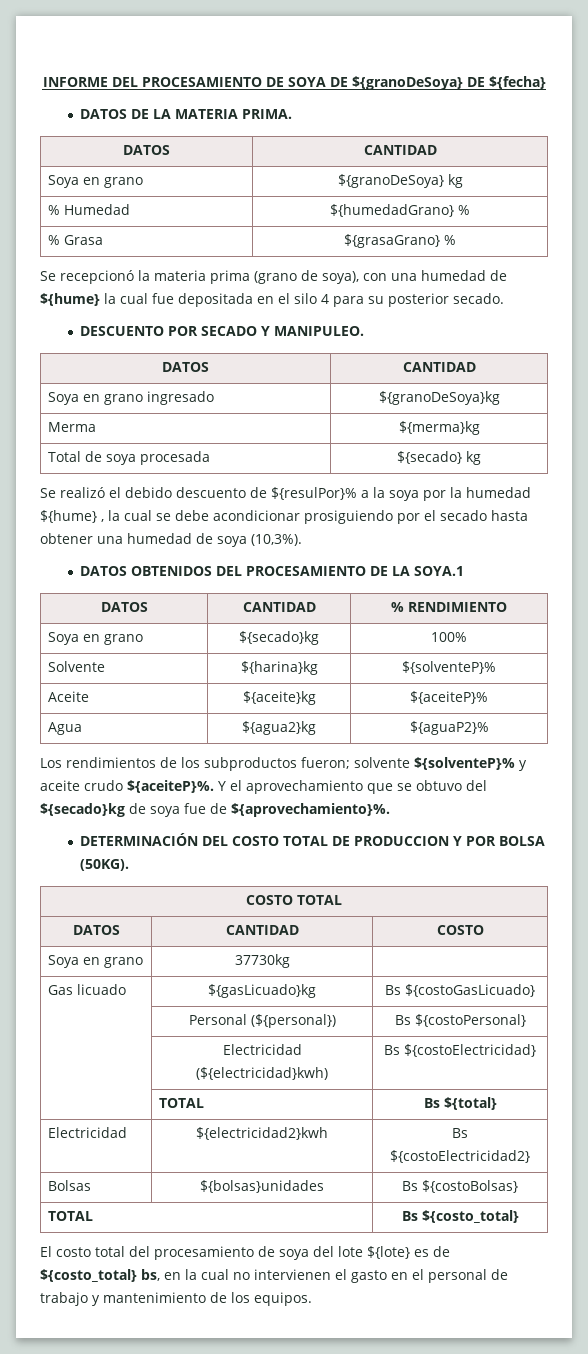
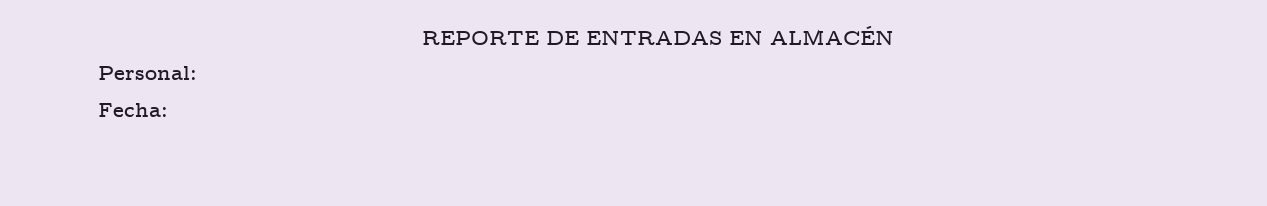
- INFORME DEL PROCESAMIENTO DE SOYA DE ${granoDeSoya} DE ${fecha}
- DATOS DE LA MATERIA PRIMA.
- DATOS | CANTIDAD
- Soya en grano | ${granoDeSoya} kg
- % Humedad | ${humedadGrano} %
- % Grasa | ${grasaGrano} %
- Se recepcionó la materia prima (grano de soya), con una humedad de ${hume} la cual fue depositada en el silo 4 para su posterior secado.
- DESCUENTO POR SECADO Y MANIPULEO.
- DATOS | CANTIDAD
- Soya en grano ingresado | ${granoDeSoya}kg
- Merma | ${merma}kg
- Total de soya procesada | ${secado} kg
- Se realizó el debido descuento de ${resulPor}% a la soya por la humedad ${hume} , la cual se debe acondicionar prosiguiendo por el secado hasta obtener una humedad de soya (10,3%).
- DATOS OBTENIDOS DEL PROCESAMIENTO DE LA SOYA.1
- DATOS | CANTIDAD | % RENDIMIENTO
- Soya en grano | ${secado}kg | 100%
- Solvente | ${harina}kg | ${solventeP}%
- Aceite | ${aceite}kg | ${aceiteP}%
- Agua | ${agua2}kg | ${aguaP2}%
- Los rendimientos de los subproductos fueron; solvente ${solventeP}% y aceite crudo ${aceiteP}%. Y el aprovechamiento que se obtuvo del ${secado}kg de soya fue de ${aprovechamiento}%.
- DETERMINACIÓN DEL COSTO TOTAL DE PRODUCCION Y POR BOLSA (50KG).
- COSTO TOTAL
- DATOS | CANTIDAD | COSTO
- Soya en grano | 37730kg |
- Gas licuado | ${gasLicuado}kg | Bs ${costoGasLicuado}
- | Personal (${personal}) | Bs ${costoPersonal}
- | Electricidad (${electricidad}kwh) | Bs ${costoElectricidad}
- | TOTAL | Bs ${total}
- Electricidad | ${electricidad2}kwh | Bs ${costoElectricidad2}
- Bolsas | ${bolsas}unidades | Bs ${costoBolsas}
- TOTAL | Bs ${costo_total}
- El costo total del procesamiento de soya del lote ${lote} es de ${costo_total} bs, en la cual no intervienen el gasto en el personal de trabajo y mantenimiento de los equipos.
+ REPORTE DE ENTRADAS EN ALMACÉN
+ Personal:
+ Fecha:

